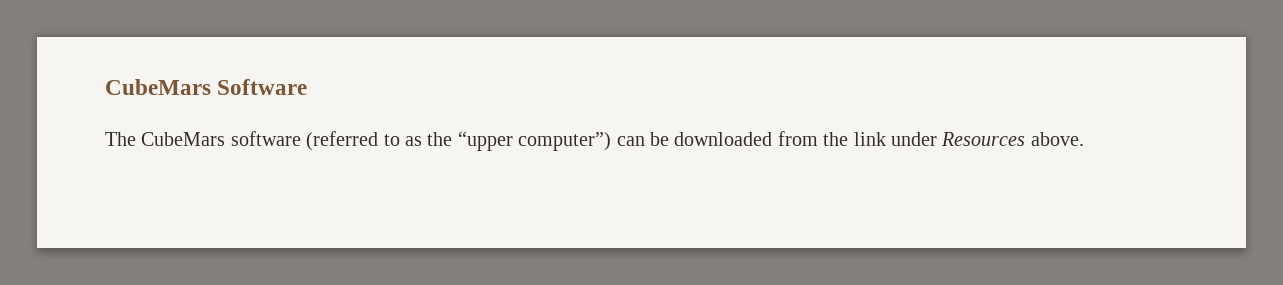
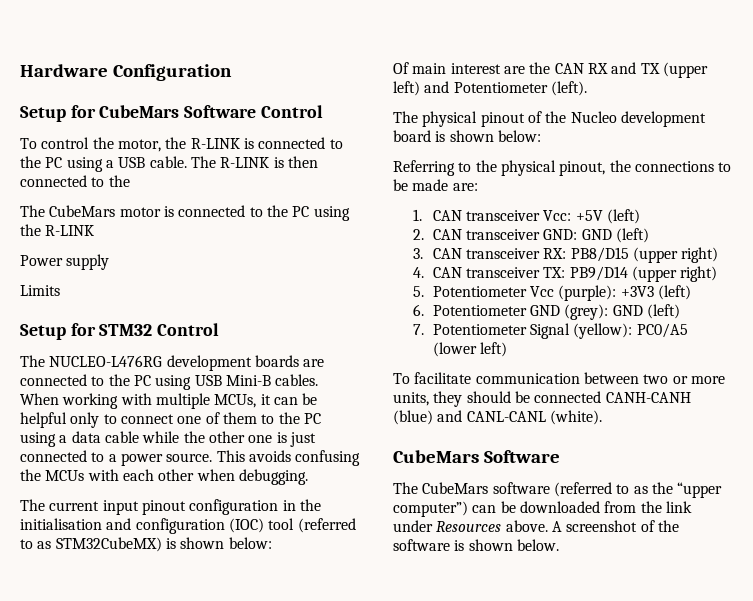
+ Hardware Configuration
+ Setup for CubeMars Software Control
+ To control the motor, the R-LINK is connected to the PC using a USB cable. The R-LINK is then connected to the
+ The CubeMars motor is connected to the PC using the R-LINK
+ Power supply
+ Limits
+ Setup for STM32 Control
+ The NUCLEO-L476RG development boards are connected to the PC using USB Mini-B cables. When working with multiple MCUs, it can be helpful only to connect one of them to the PC using a data cable while the other one is just connected to a power source. This avoids confusing the MCUs with each other when debugging.
+ The current input pinout configuration in the initialisation and configuration (IOC) tool (referred to as STM32CubeMX) is shown below:
+ Of main interest are the CAN RX and TX (upper left) and Potentiometer (left).
+ The physical pinout of the Nucleo development board is shown below:
+ Referring to the physical pinout, the connections to be made are:
+ 1. CAN transceiver Vcc: +5V (left)
+ 2. CAN transceiver GND: GND (left)
+ 3. CAN transceiver RX: PB8/D15 (upper right)
+ 4. CAN transceiver TX: PB9/D14 (upper right)
+ 5. Potentiometer Vcc (purple): +3V3 (left)
+ 6. Potentiometer GND (grey): GND (left)
+ 7. Potentiometer Signal (yellow): PC0/A5 (lower left)
+ To facilitate communication between two or more units, they should be connected CANH-CANH (blue) and CANL-CANL (white).
+ A screenshot of the software is shown below.

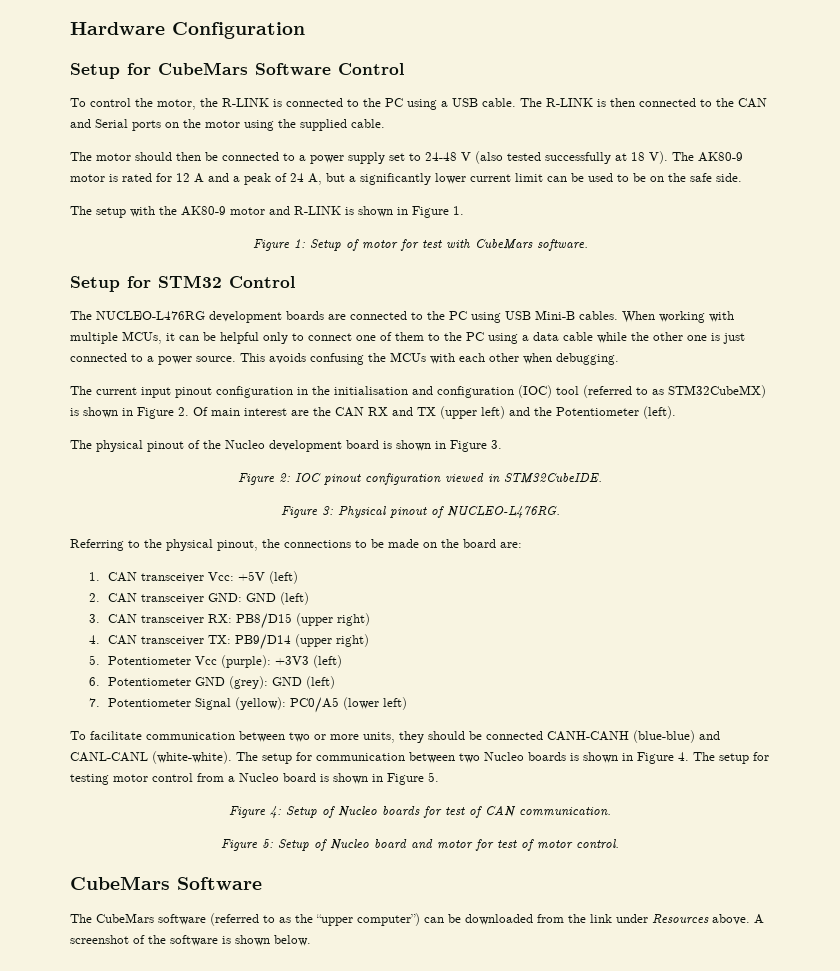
- The R-LINK is then connected to the
- The CubeMars motor is connected to the PC using the R-LINK
- Power supply
- Limits
+ The R-LINK is then connected to the CAN and Serial ports on the motor using the supplied cable.
+ The motor should then be connected to a power supply set to 24-48 V (also tested successfully at 18 V). The AK80-9 motor is rated for 12 A and a peak of 24 A, but a significantly lower current limit can be used to be on the safe side.
+ The setup with the AK80-9 motor and R-LINK is shown in Figure 1.
+ Figure 1: Setup of motor for test with CubeMars software.
- The current input pinout configuration in the initialisation and configuration (IOC) tool (referred to as STM32CubeMX) is shown below:
- Of main interest are the CAN RX and TX (upper left) and Potentiometer (left).
+ The current input pinout configuration in the initialisation and configuration (IOC) tool (referred to as STM32CubeMX) is shown in Figure 2. Of main interest are the CAN RX and TX (upper left) and the Potentiometer (left).
- The physical pinout of the Nucleo development board is shown below:
+ The physical pinout of the Nucleo development board is shown in Figure 3.
+ Figure 2: IOC pinout configuration viewed in STM32CubeIDE.
+ Figure 3: Physical pinout of NUCLEO-L476RG.
- Referring to the physical pinout, the connections to be made are:
+ Referring to the physical pinout, the connections to be made on the board are:
- To facilitate communication between two or more units, they should be connected CANH-CANH (blue) and CANL-CANL (white).
+ To facilitate communication between two or more units, they should be connected CANH-CANH (blue-blue) and CANL-CANL (white-white). The setup for communication between two Nucleo boards is shown in Figure 4. The setup for testing motor control from a Nucleo board is shown in Figure 5.
+ Figure 4: Setup of Nucleo boards for test of CAN communication.
+ Figure 5: Setup of Nucleo board and motor for test of motor control.

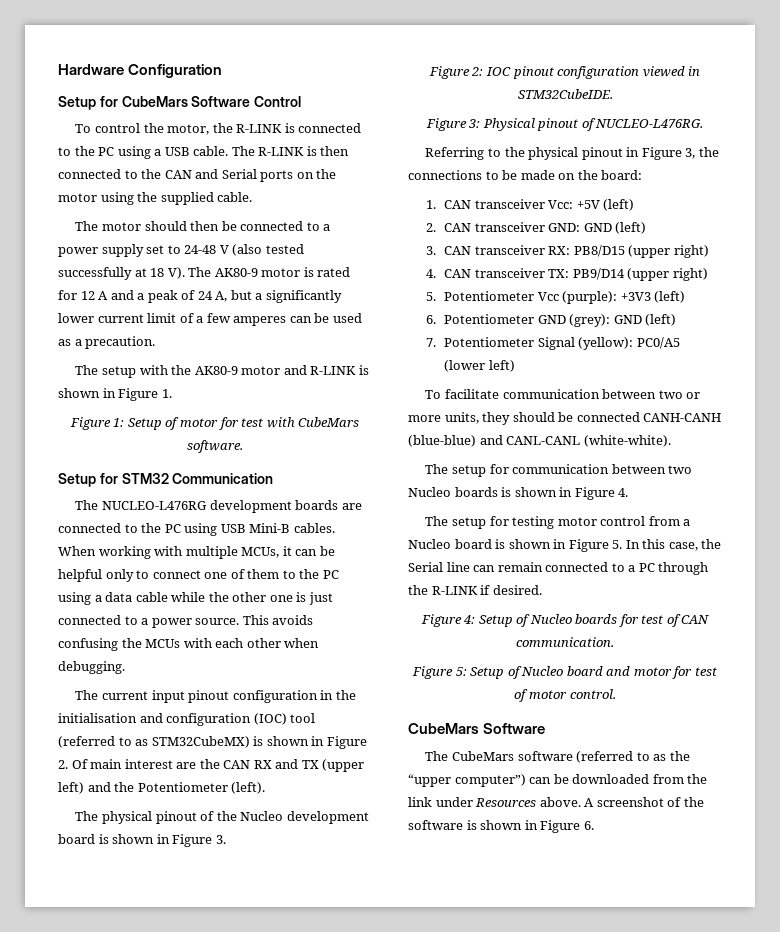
- The motor should then be connected to a power supply set to 24-48 V (also tested successfully at 18 V). The AK80-9 motor is rated for 12 A and a peak of 24 A, but a significantly lower current limit can be used to be on the safe side.
+ The motor should then be connected to a power supply set to 24-48 V (also tested successfully at 18 V). The AK80-9 motor is rated for 12 A and a peak of 24 A, but a significantly lower current limit of a few amperes can be used as a precaution.
- Setup for STM32 Control
+ Setup for STM32 Communication
- Referring to the physical pinout, the connections to be made on the board are:
+ Referring to the physical pinout in Figure 3, the connections to be made on the board:
- To facilitate communication between two or more units, they should be connected CANH-CANH (blue-blue) and CANL-CANL (white-white). The setup for communication between two Nucleo boards is shown in Figure 4. The setup for testing motor control from a Nucleo board is shown in Figure 5.
+ To facilitate communication between two or more units, they should be connected CANH-CANH (blue-blue) and CANL-CANL (white-white).
+ The setup for communication between two Nucleo boards is shown in Figure 4.
+ The setup for testing motor control from a Nucleo board is shown in Figure 5. In this case, the Serial line can remain connected to a PC through the R-LINK if desired.
- A screenshot of the software is shown below.
+ A screenshot of the software is shown in Figure 6.

